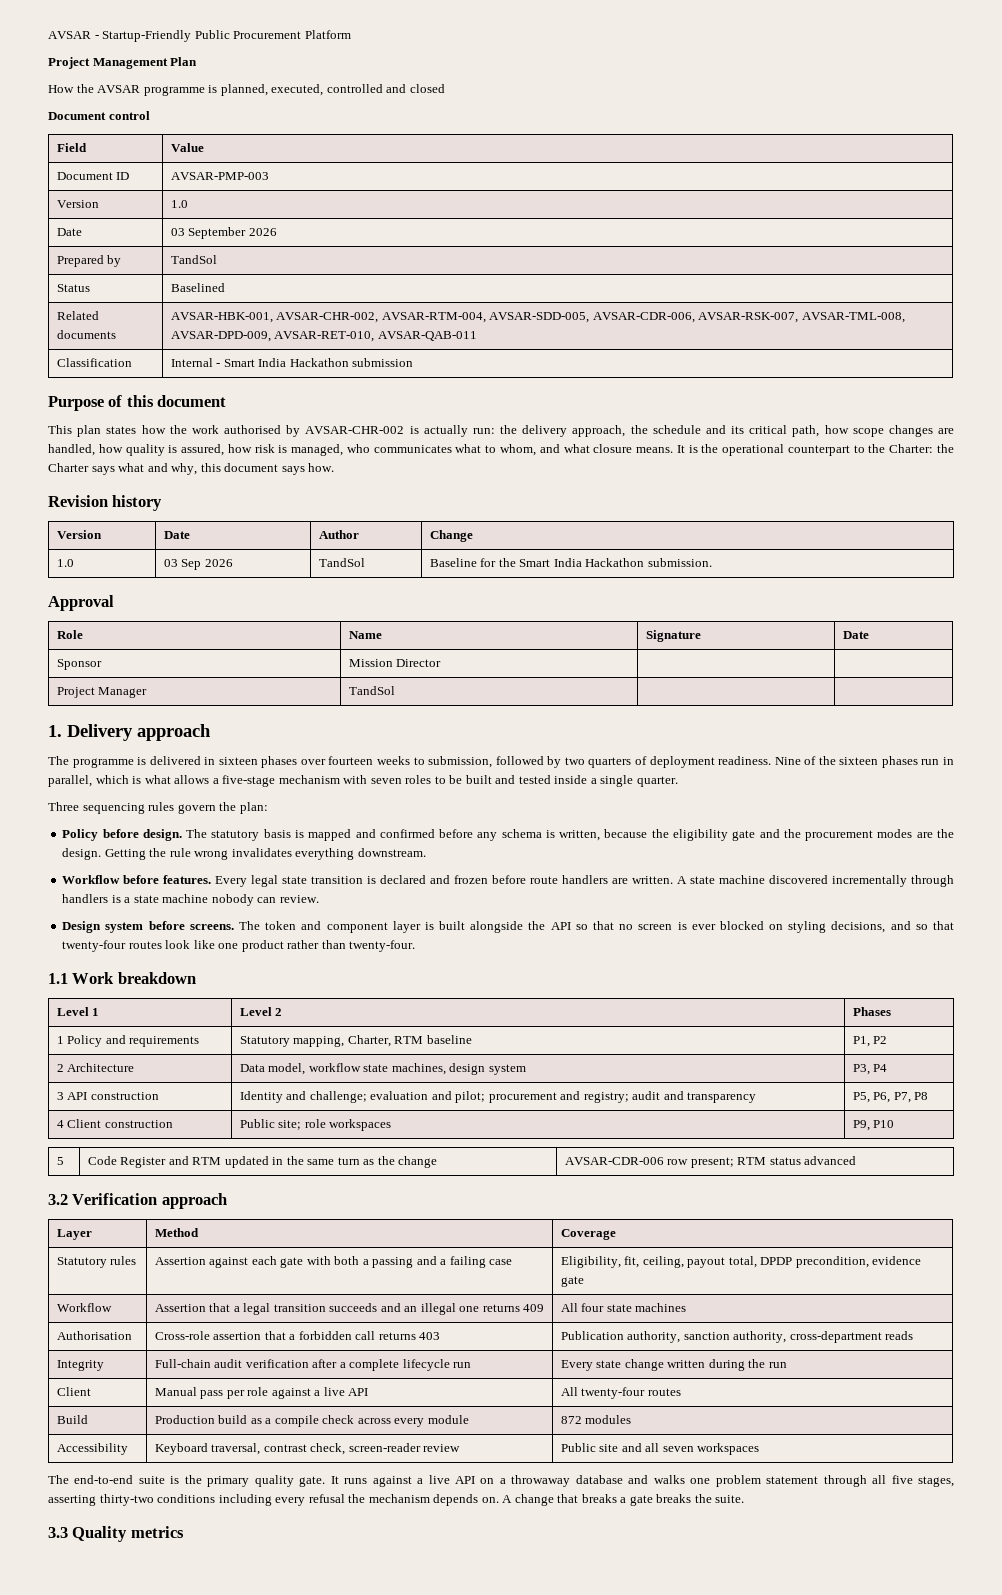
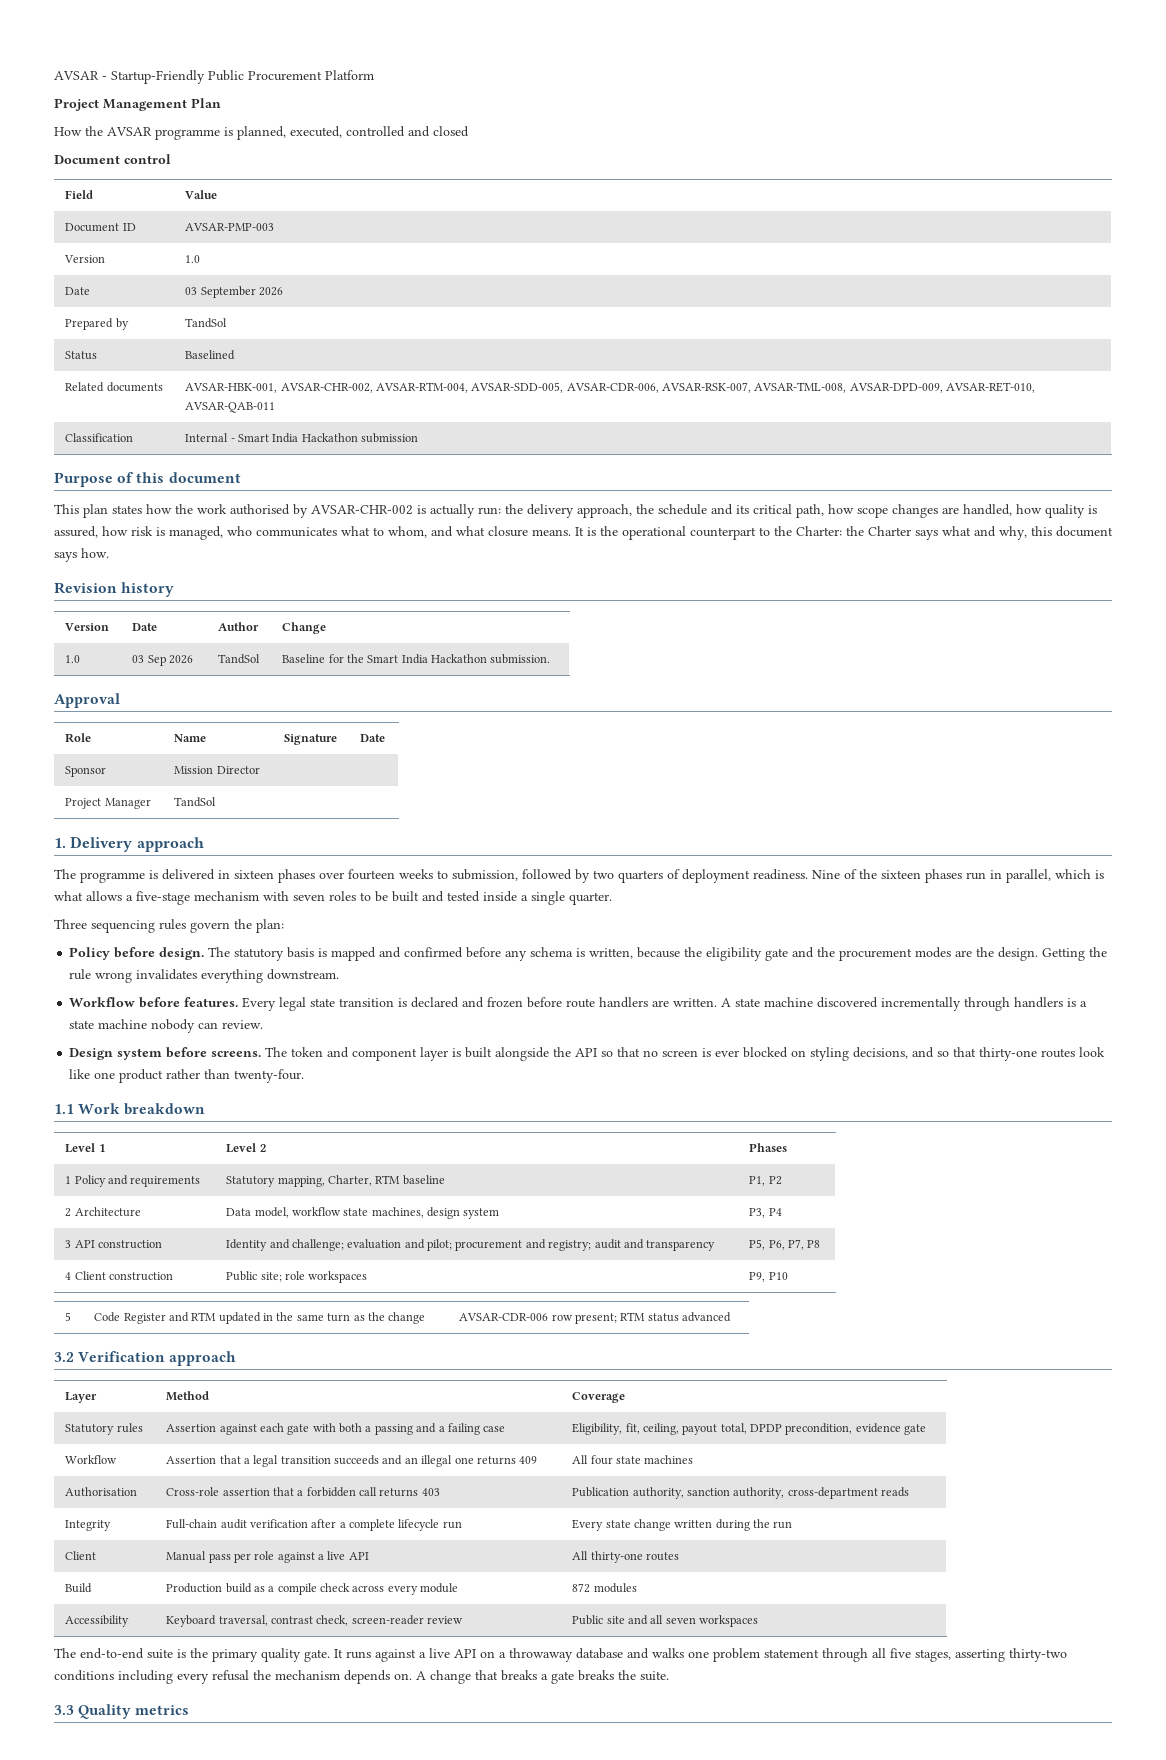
- The token and component layer is built alongside the API so that no screen is ever blocked on styling decisions, and so that twenty-four routes look like one product rather than twenty-four.
+ The token and component layer is built alongside the API so that no screen is ever blocked on styling decisions, and so that thirty-one routes look like one product rather than twenty-four.
- Client | Manual pass per role against a live API | All twenty-four routes
+ Client | Manual pass per role against a live API | All thirty-one routes

